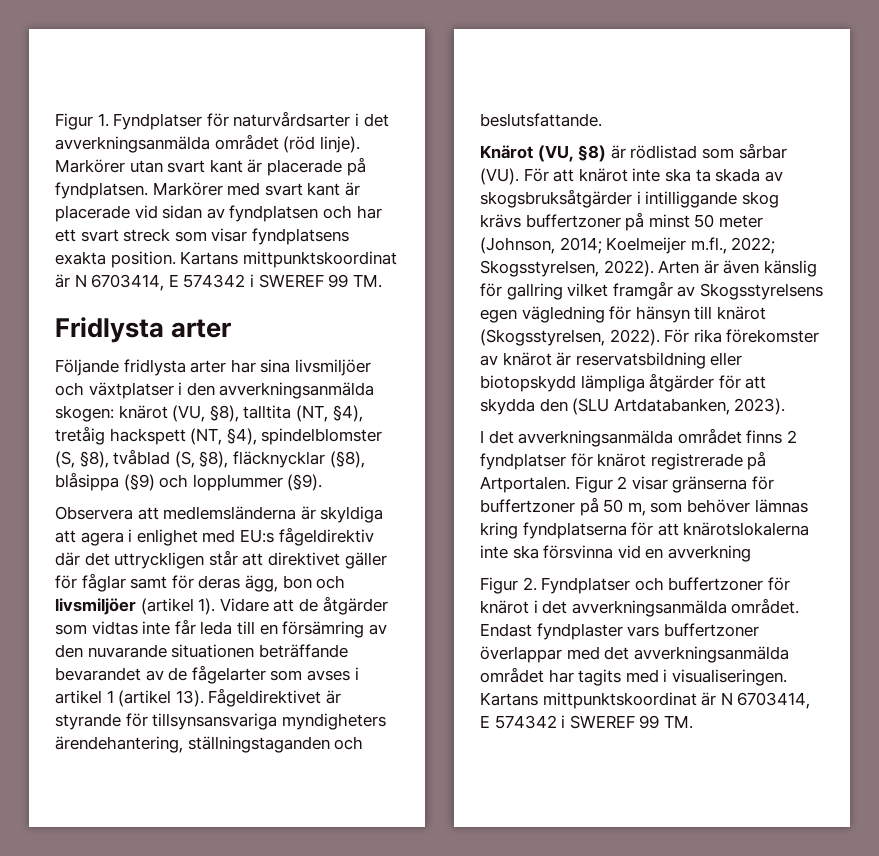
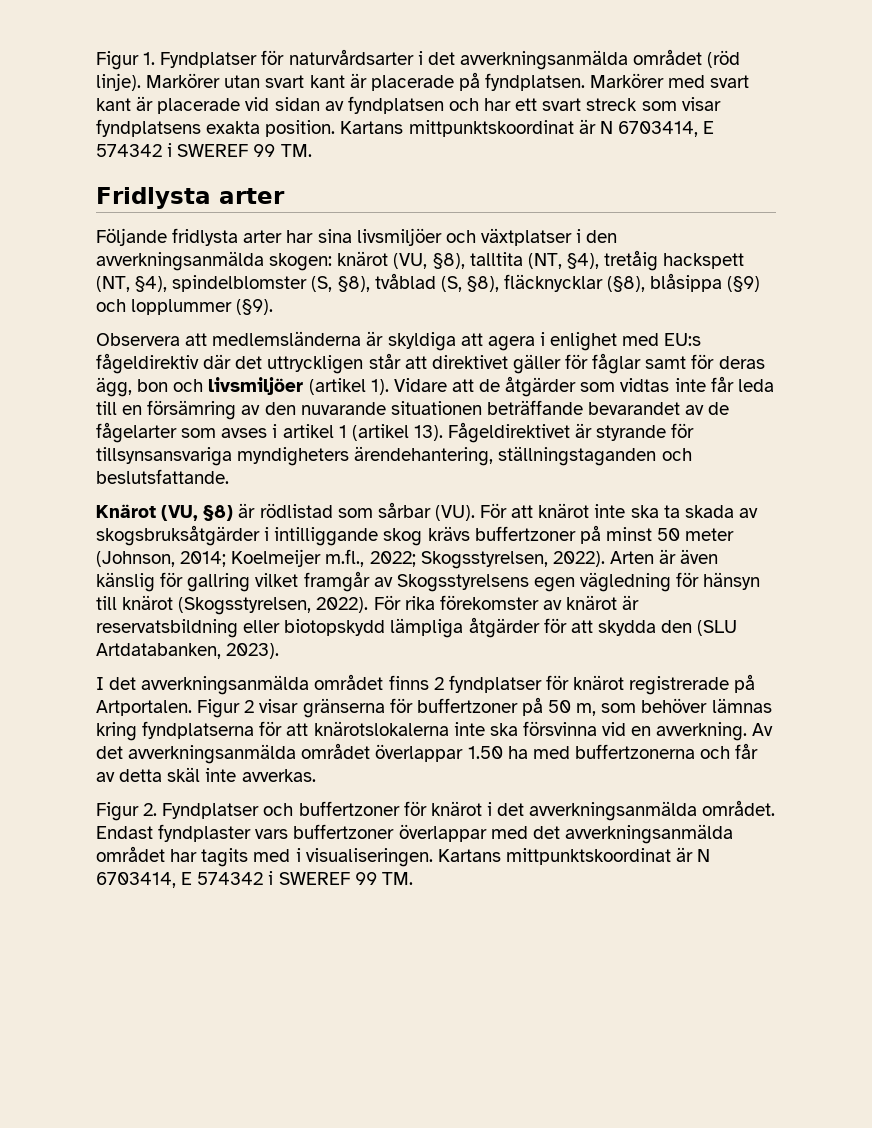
- Figur 2 visar gränserna för buffertzoner på 50 m, som behöver lämnas kring fyndplatserna för att knärotslokalerna inte ska försvinna vid en avverkning
+ Figur 2 visar gränserna för buffertzoner på 50 m, som behöver lämnas kring fyndplatserna för att knärotslokalerna inte ska försvinna vid en avverkning. Av det avverkningsanmälda området överlappar 1.50 ha med buffertzonerna och får av detta skäl inte avverkas.

